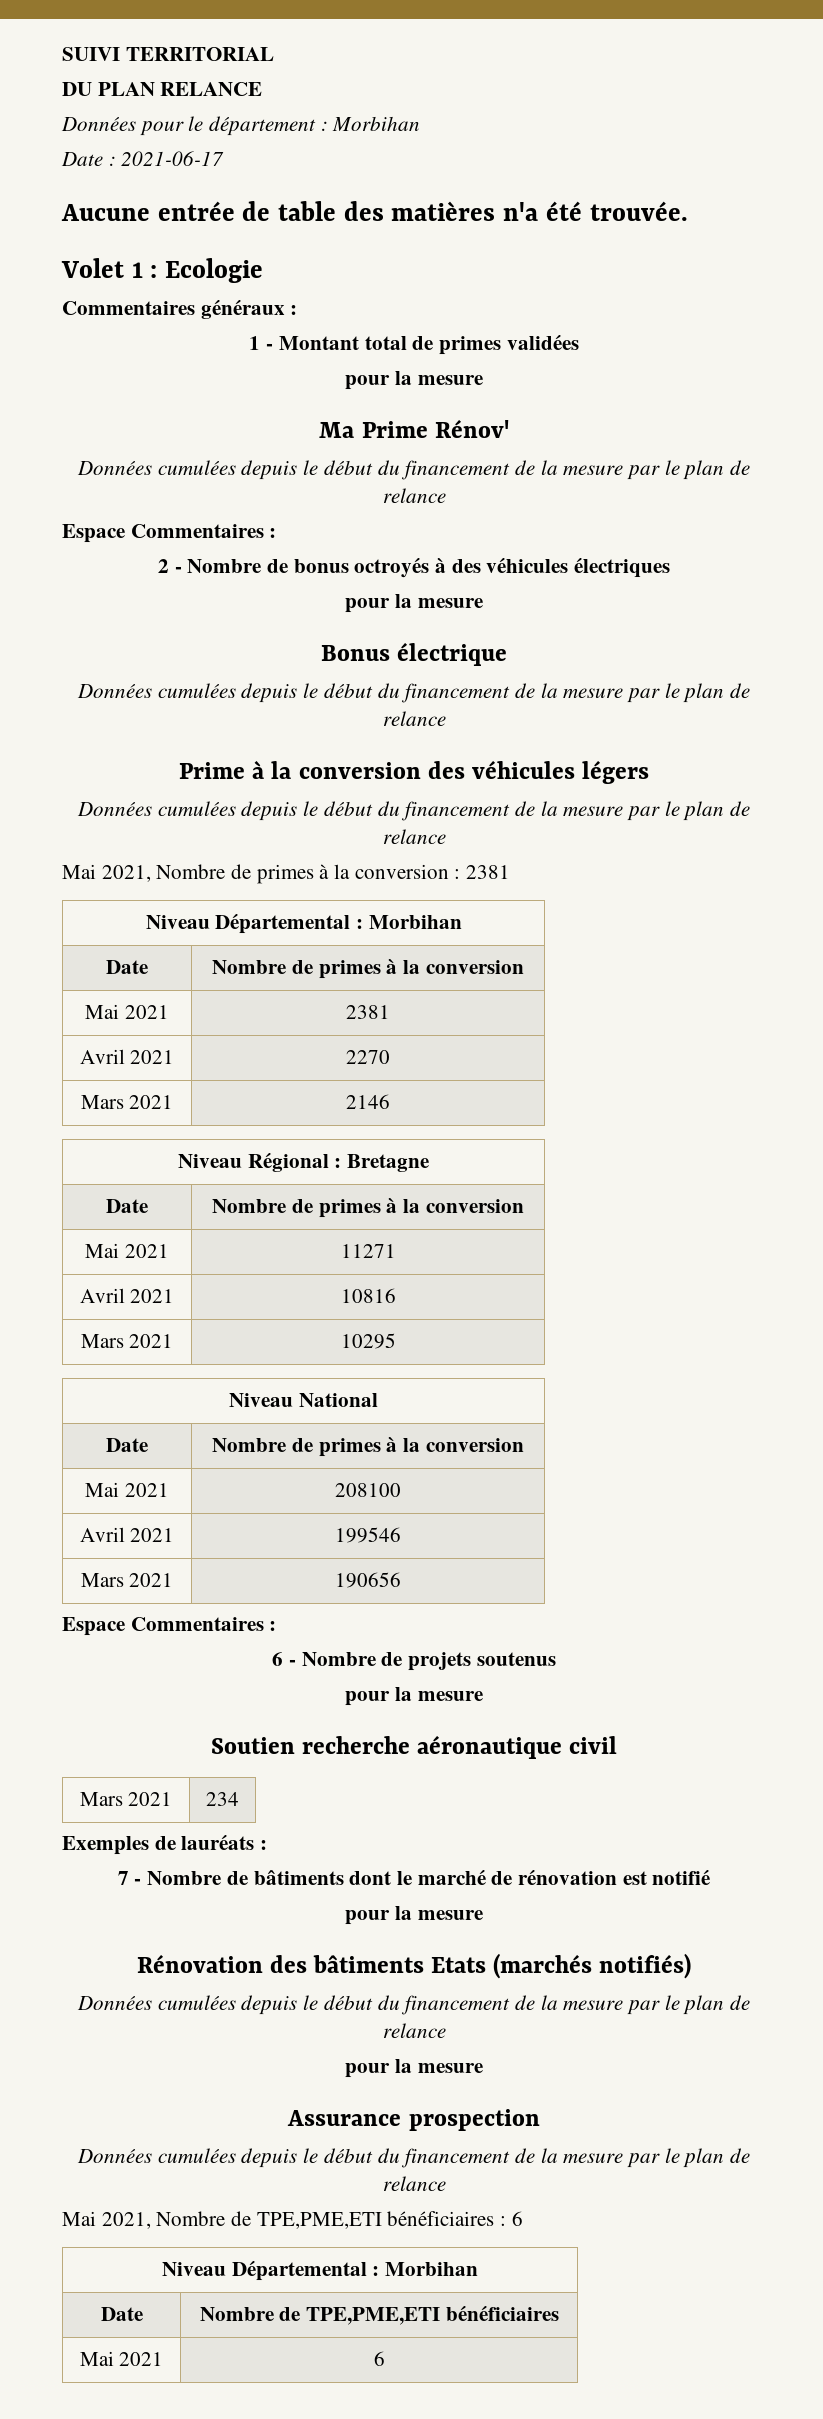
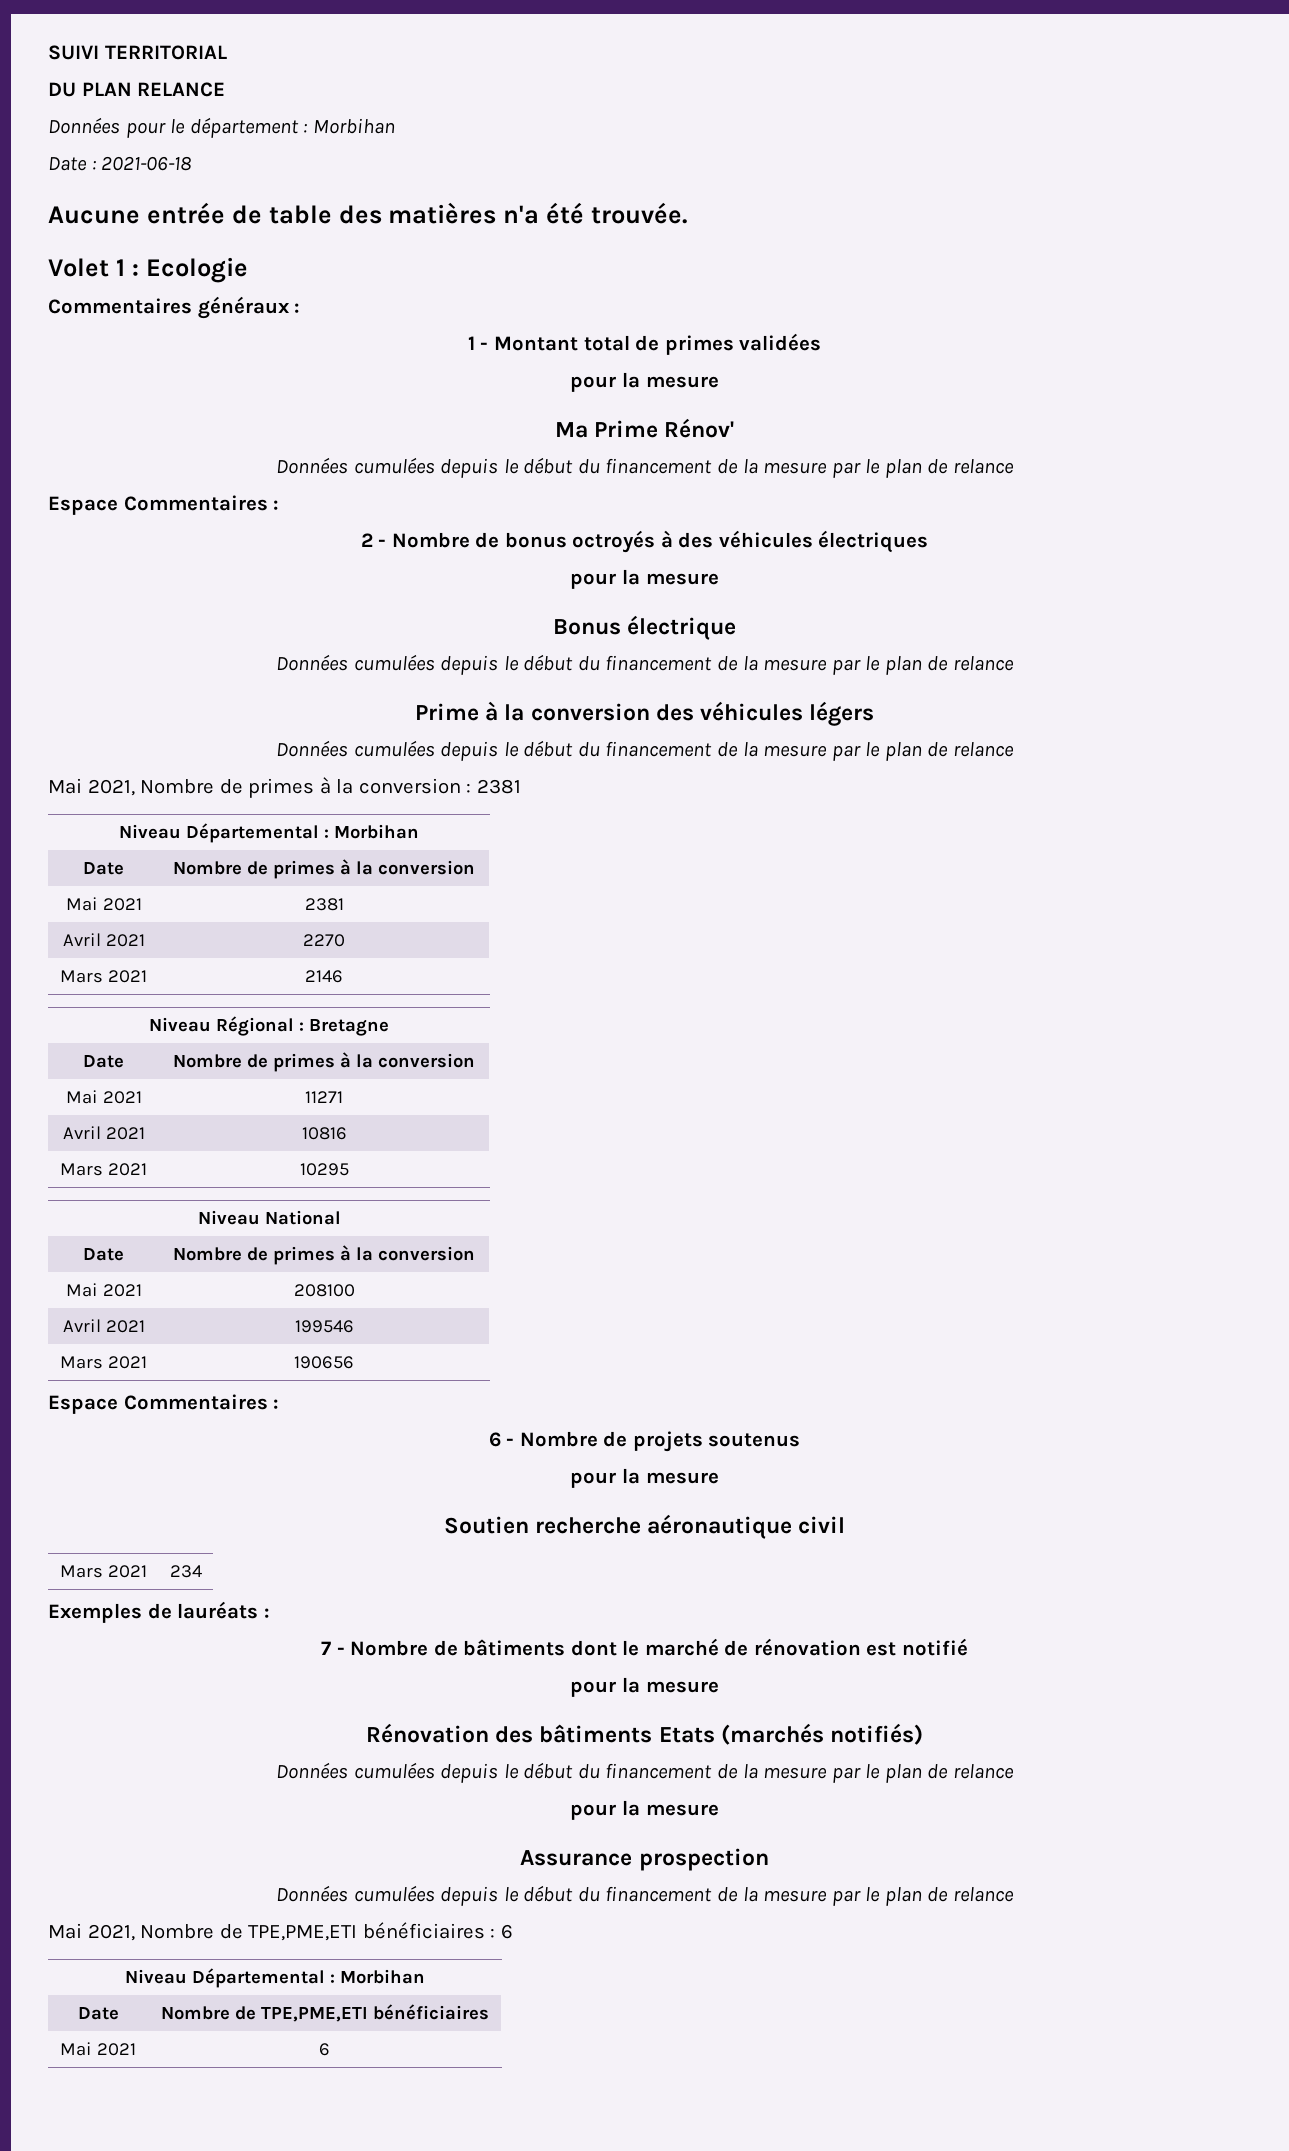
- Date : 2021-06-17
+ Date : 2021-06-18

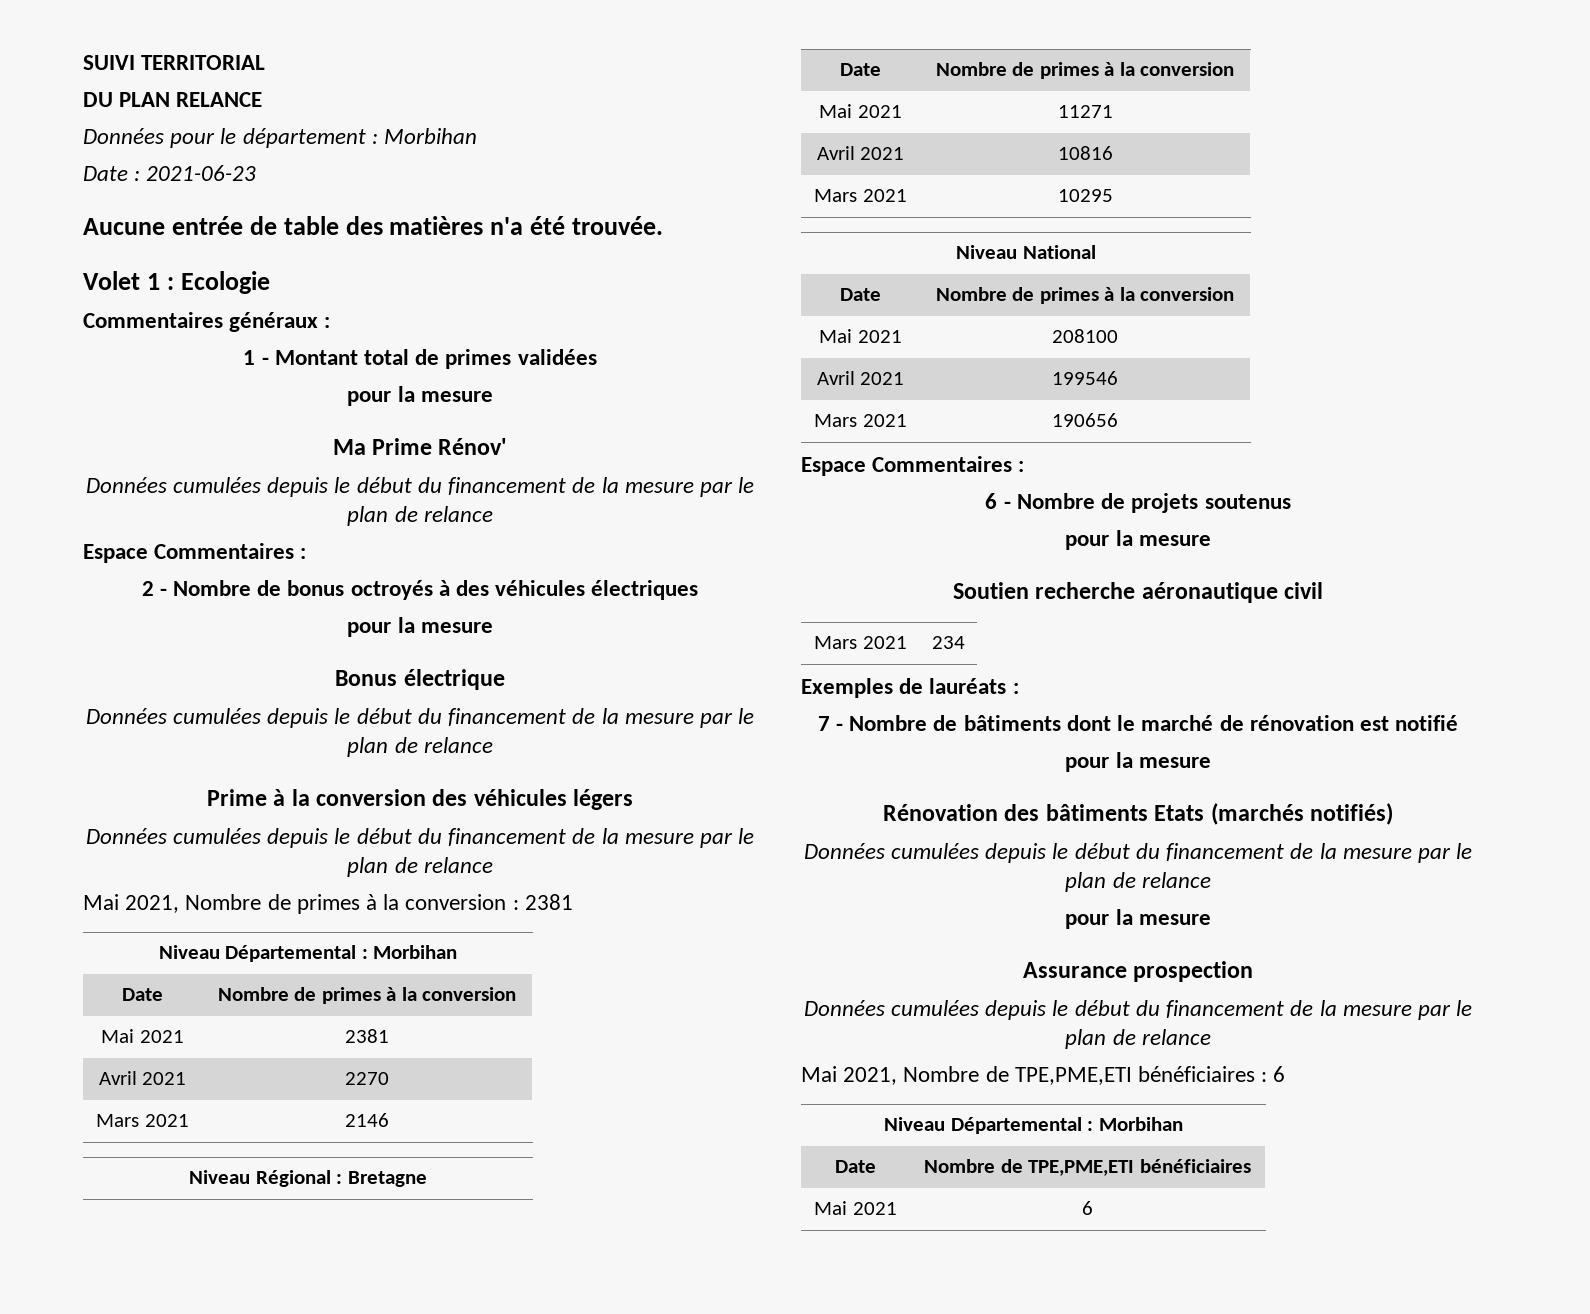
- Date : 2021-06-18
+ Date : 2021-06-23

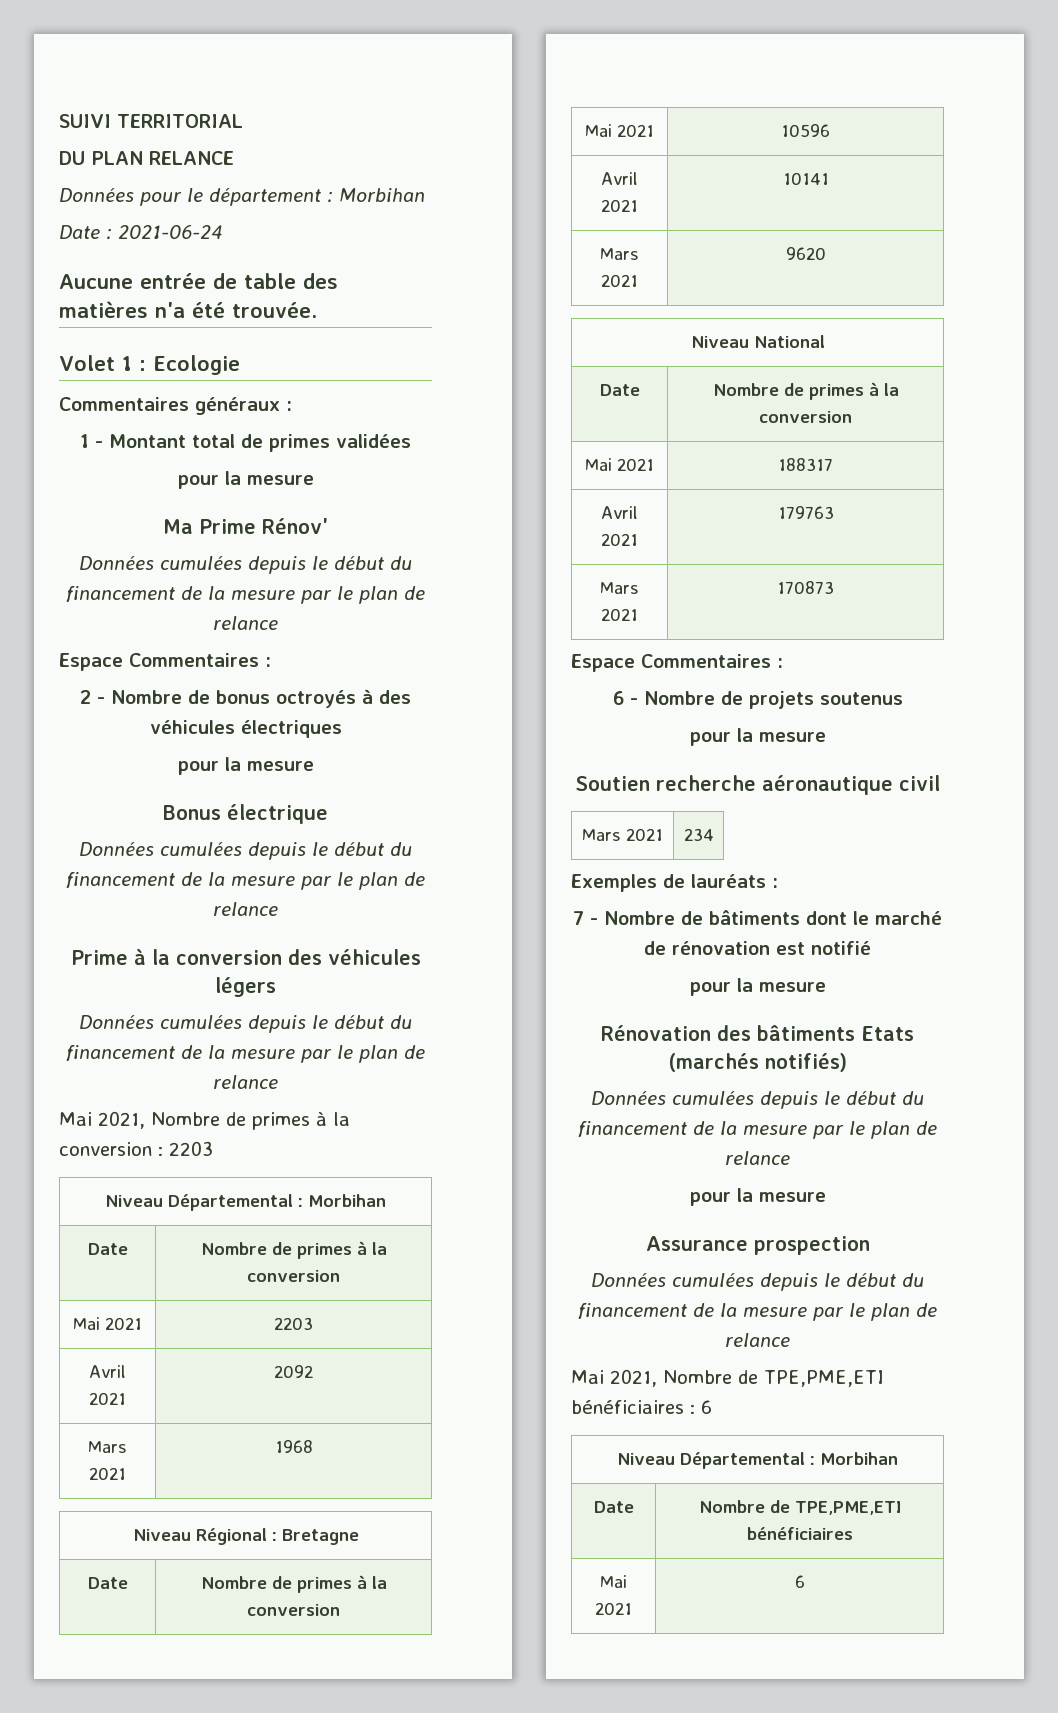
- Date : 2021-06-23
+ Date : 2021-06-24
- Mai 2021, Nombre de primes à la conversion : 2381
+ Mai 2021, Nombre de primes à la conversion : 2203
- Mai 2021 | 2381
- Avril 2021 | 2270
- Mars 2021 | 2146
+ Mai 2021 | 2203
+ Avril 2021 | 2092
+ Mars 2021 | 1968
- Mai 2021 | 11271
- Avril 2021 | 10816
- Mars 2021 | 10295
+ Mai 2021 | 10596
+ Avril 2021 | 10141
+ Mars 2021 | 9620
- Mai 2021 | 208100
- Avril 2021 | 199546
- Mars 2021 | 190656
+ Mai 2021 | 188317
+ Avril 2021 | 179763
+ Mars 2021 | 170873

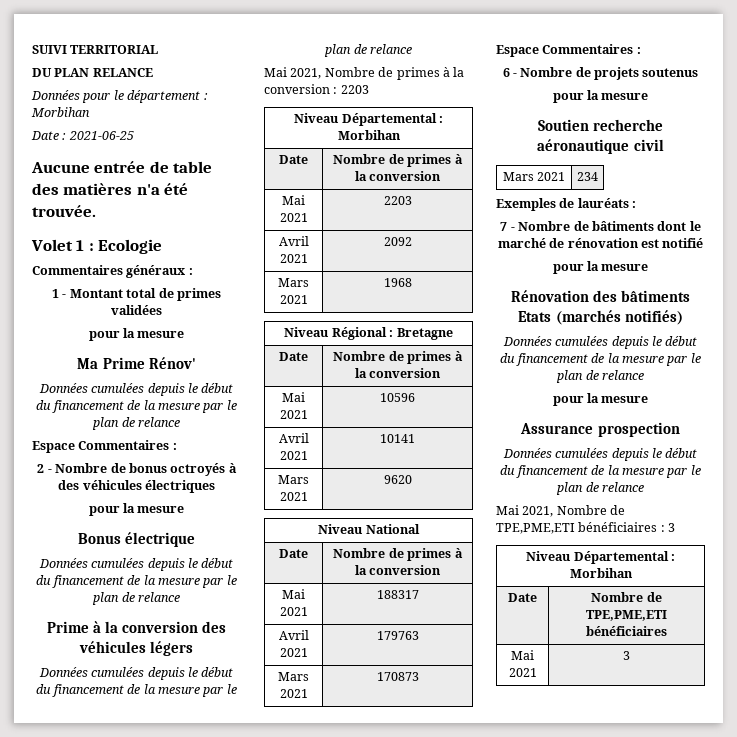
- Date : 2021-06-24
+ Date : 2021-06-25
- Mai 2021, Nombre de TPE,PME,ETI bénéficiaires : 6
+ Mai 2021, Nombre de TPE,PME,ETI bénéficiaires : 3
- Mai 2021 | 6
+ Mai 2021 | 3

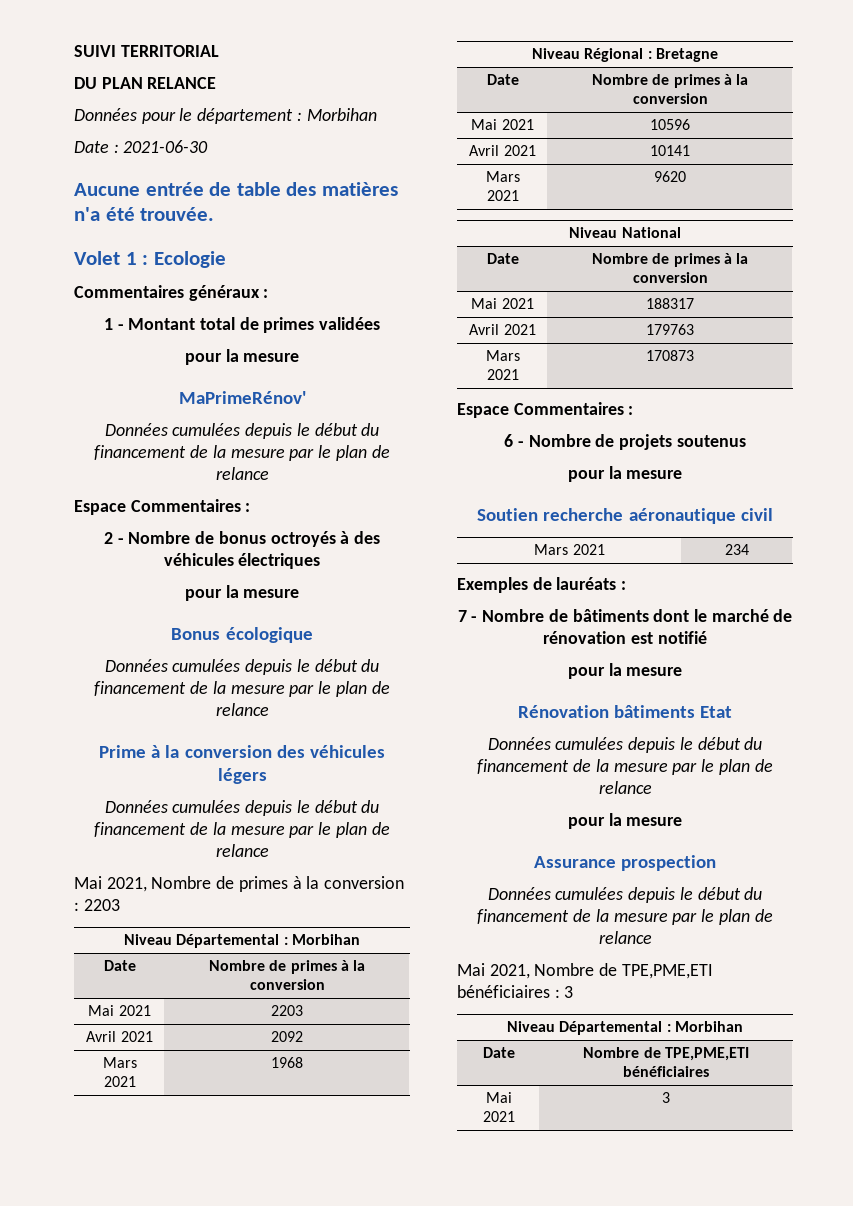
- Date : 2021-06-25
+ Date : 2021-06-30
- Ma Prime Rénov'
+ MaPrimeRénov'
- Bonus électrique
+ Bonus écologique
- Rénovation des bâtiments Etats (marchés notifiés)
+ Rénovation bâtiments Etat

